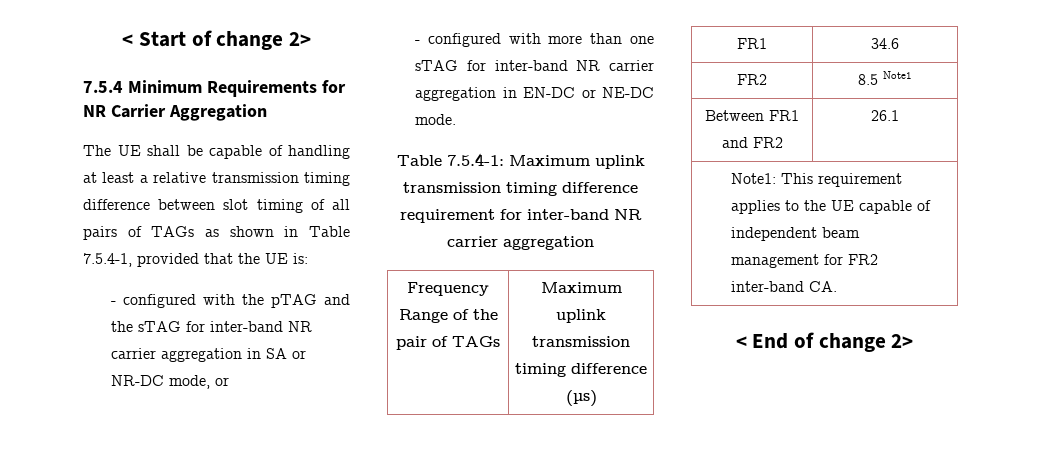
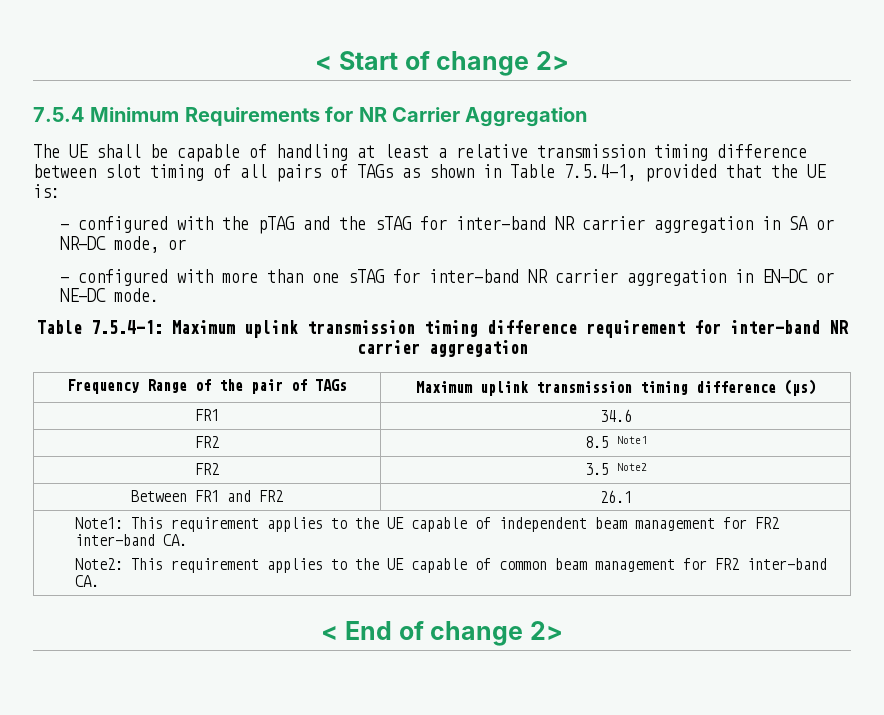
+ FR2 | 3.5 Note2
  Note1: This requirement applies to the UE capable of independent beam management for FR2 inter-band CA.
+ Note2: This requirement applies to the UE capable of common beam management for FR2 inter-band CA.

